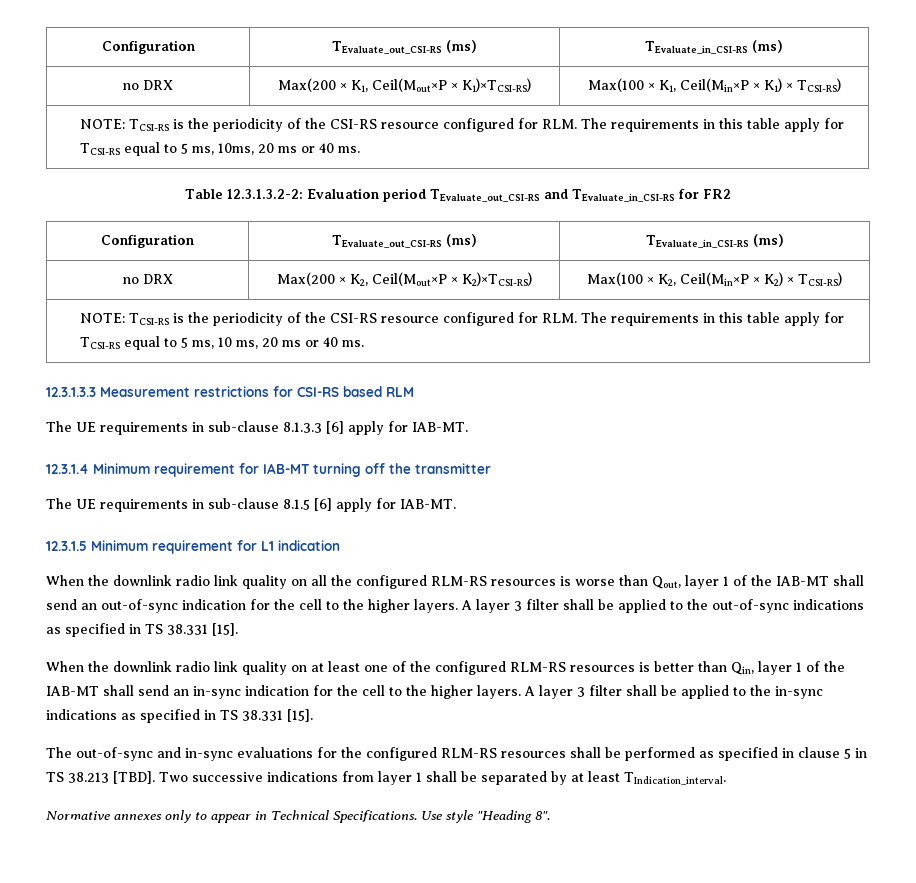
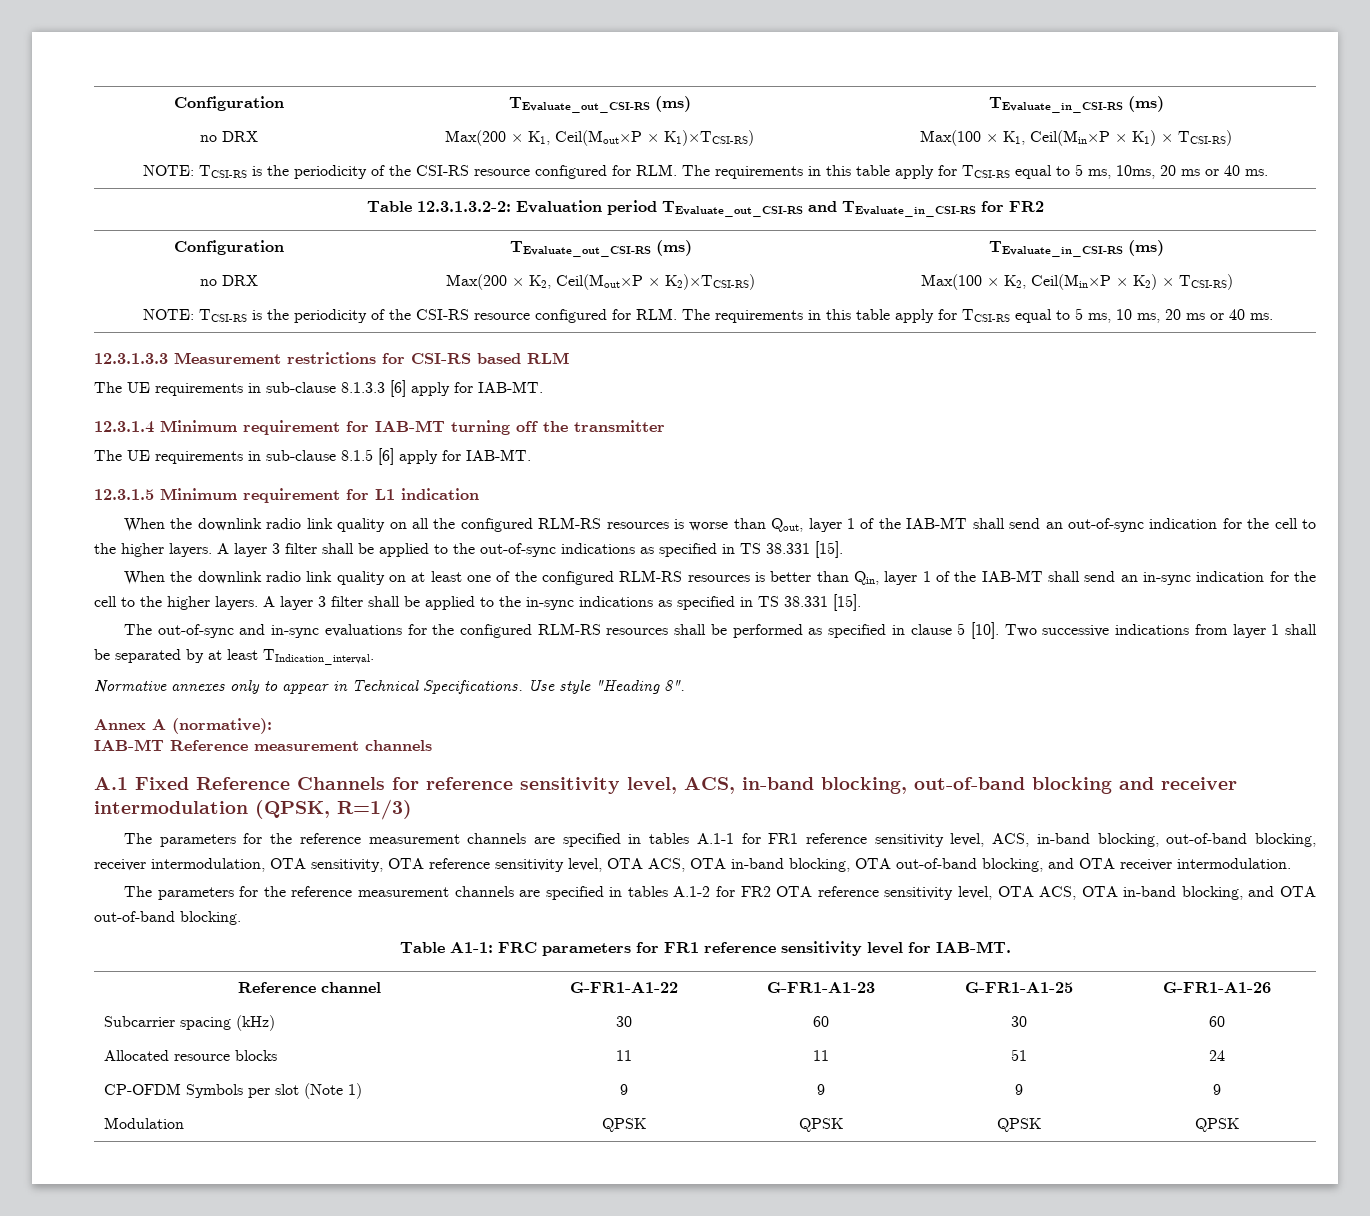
- The out-of-sync and in-sync evaluations for the configured RLM-RS resources shall be performed as specified in clause 5 in TS 38.213 [TBD].
+ The out-of-sync and in-sync evaluations for the configured RLM-RS resources shall be performed as specified in clause 5 [10].
+ Annex A (normative):
+ IAB-MT Reference measurement channels
+ A.1 Fixed Reference Channels for reference sensitivity level, ACS, in-band blocking, out-of-band blocking and receiver intermodulation (QPSK, R=1/3)
+ The parameters for the reference measurement channels are specified in tables A.1-1 for FR1 reference sensitivity level, ACS, in-band blocking, out-of-band blocking, receiver intermodulation, OTA sensitivity, OTA reference sensitivity level, OTA ACS, OTA in-band blocking, OTA out-of-band blocking, and OTA receiver intermodulation.
+ The parameters for the reference measurement channels are specified in tables A.1-2 for FR2 OTA reference sensitivity level, OTA ACS, OTA in-band blocking, and OTA out-of-band blocking.
+ Table A1-1: FRC parameters for FR1 reference sensitivity level for IAB-MT.
+ Reference channel | G-FR1-A1-22 | G-FR1-A1-23 | G-FR1-A1-25 | G-FR1-A1-26
+ Subcarrier spacing (kHz) | 30 | 60 | 30 | 60
+ Allocated resource blocks | 11 | 11 | 51 | 24
+ CP-OFDM Symbols per slot (Note 1) | 9 | 9 | 9 | 9
+ Modulation | QPSK | QPSK | QPSK | QPSK

